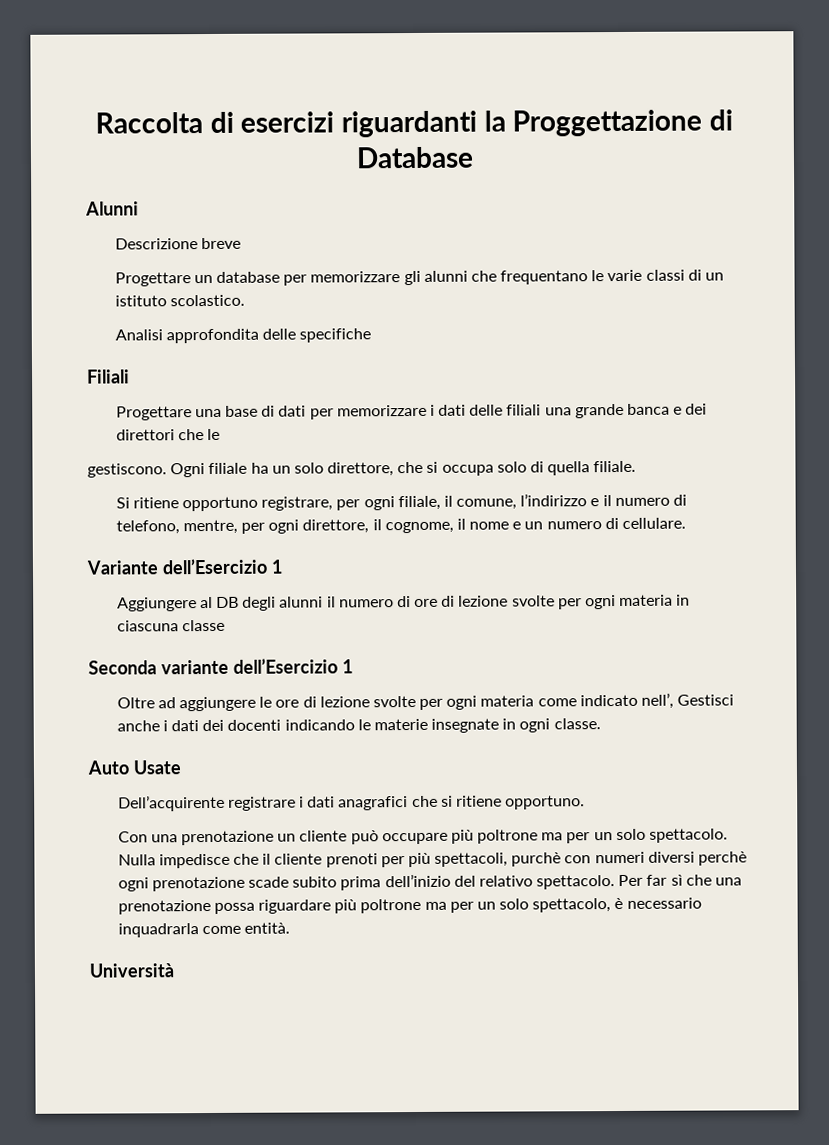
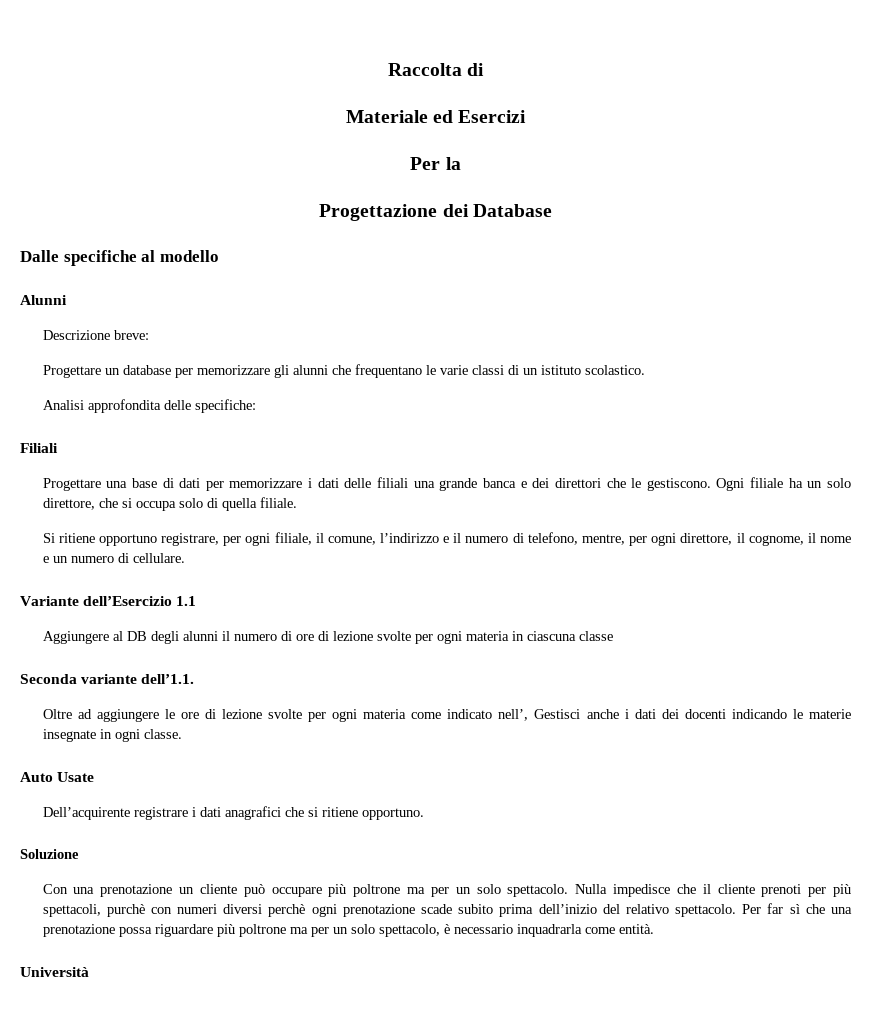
- Raccolta di esercizi riguardanti la Proggettazione di Database
+ Raccolta di
+ Materiale ed Esercizi
+ Per la
+ Progettazione dei Database
+ Dalle specifiche al modello
- Descrizione breve
+ Descrizione breve:
- Analisi approfondita delle specifiche
+ Analisi approfondita delle specifiche:
- Progettare una base di dati per memorizzare i dati delle filiali una grande banca e dei direttori che le
- gestiscono.
+ Progettare una base di dati per memorizzare i dati delle filiali una grande banca e dei direttori che le gestiscono.
- Variante dell’Esercizio 1
+ Variante dell’Esercizio 1.1
- Seconda variante dell’Esercizio 1
+ Seconda variante dell’1.1.
+ Soluzione

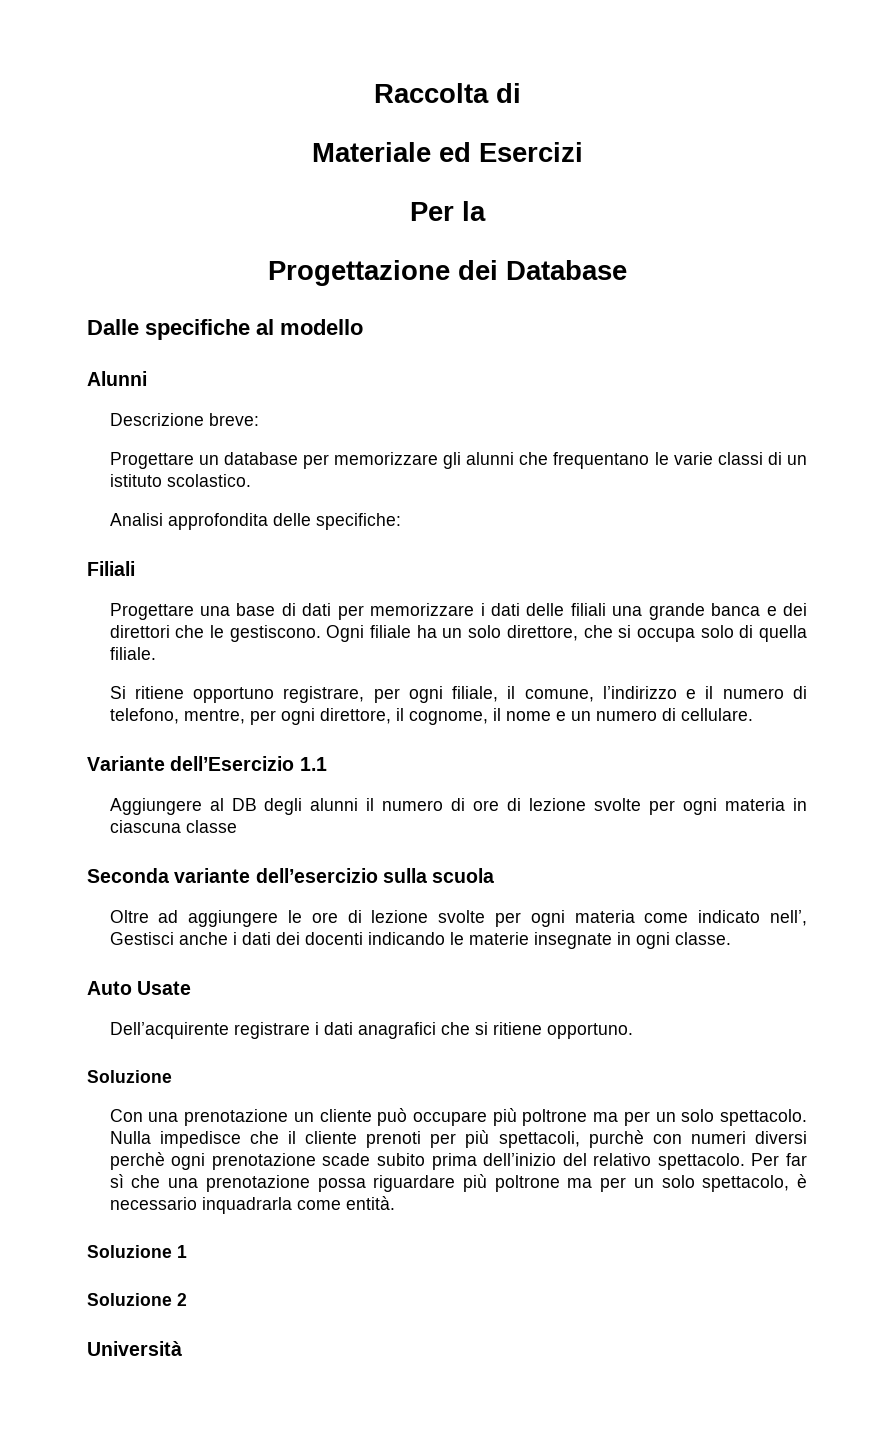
- Seconda variante dell’1.1.
+ Seconda variante dell’esercizio sulla scuola
+ Soluzione 1
+ Soluzione 2

